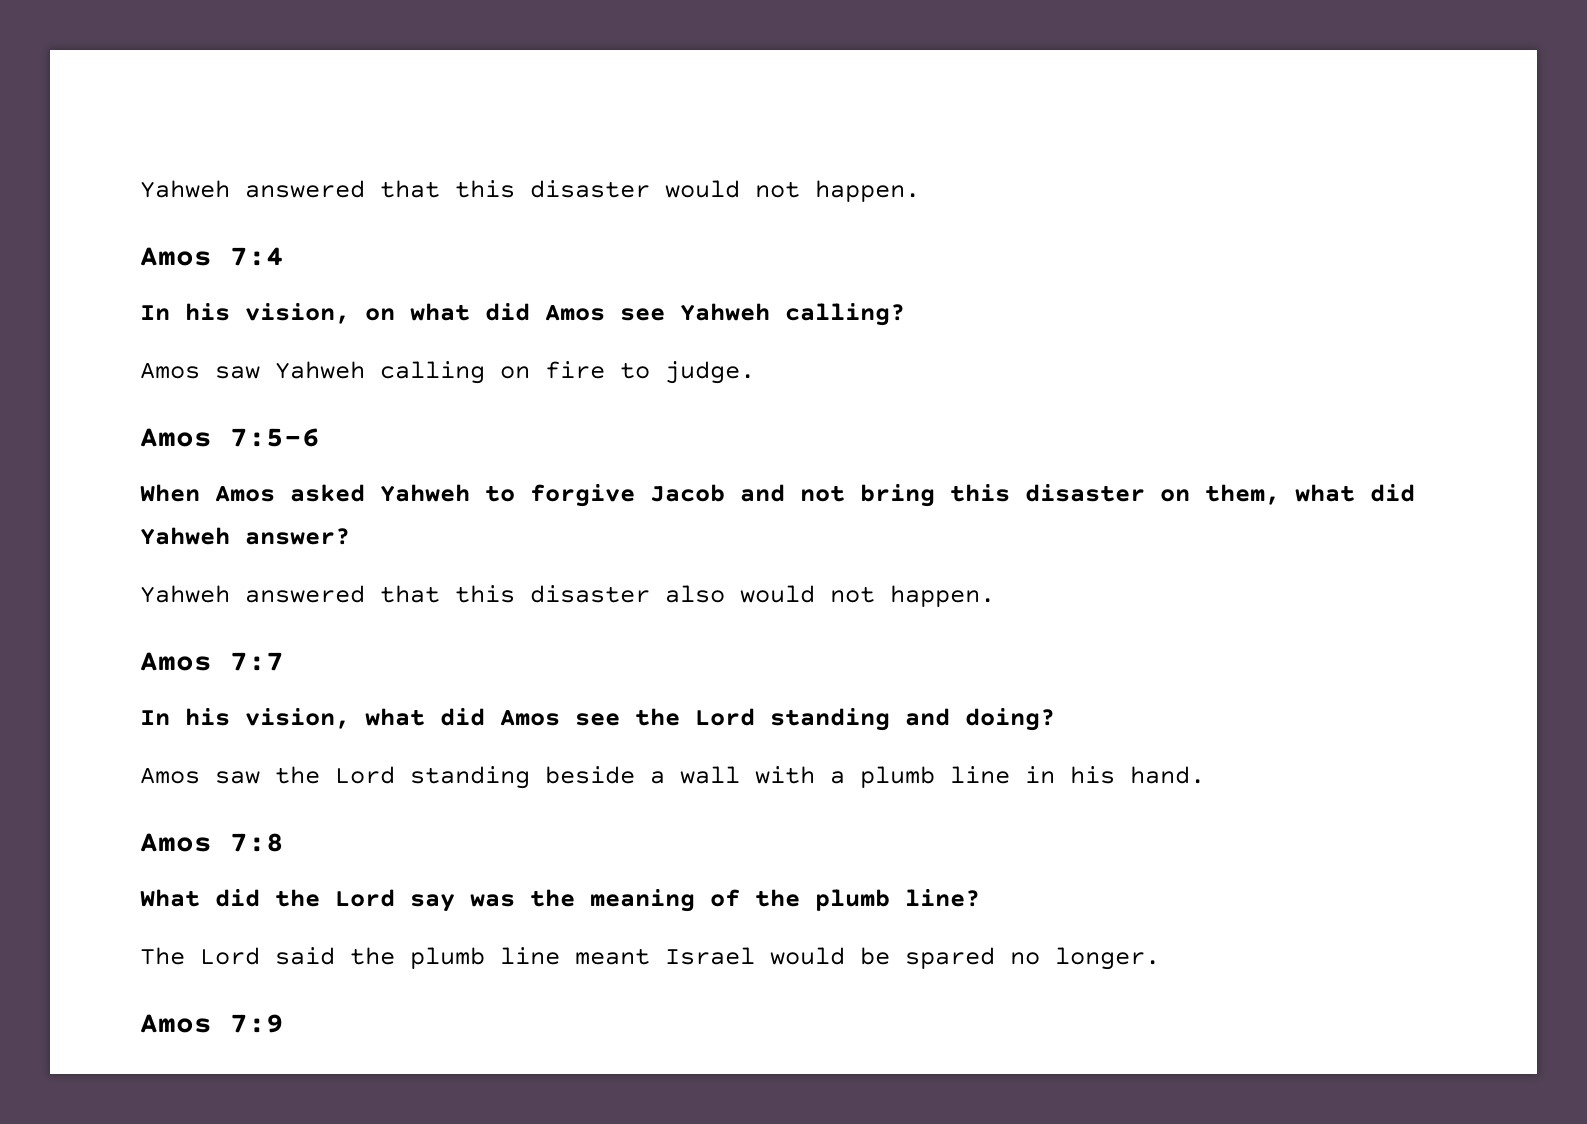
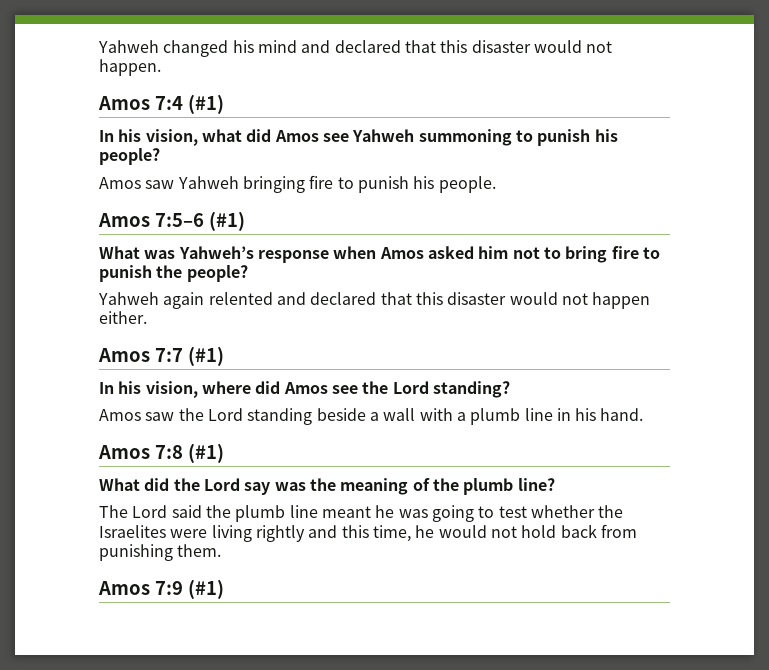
- Yahweh answered that this disaster would not happen.
+ Yahweh changed his mind and declared that this disaster would not happen.
- Amos 7:4
- In his vision, on what did Amos see Yahweh calling?
- Amos saw Yahweh calling on fire to judge.
- Amos 7:5–6
- When Amos asked Yahweh to forgive Jacob and not bring this disaster on them, what did Yahweh answer?
- Yahweh answered that this disaster also would not happen.
- Amos 7:7
+ Amos 7:4 (#1)
- In his vision, what did Amos see the Lord standing and doing?
+ In his vision, what did Amos see Yahweh summoning to punish his people?
+ Amos saw Yahweh bringing fire to punish his people.
+ Amos 7:5–6 (#1)
+ What was Yahweh’s response when Amos asked him not to bring fire to punish the people?
+ Yahweh again relented and declared that this disaster would not happen either.
+ Amos 7:7 (#1)
+ In his vision, where did Amos see the Lord standing?
- Amos 7:8
+ Amos 7:8 (#1)
- The Lord said the plumb line meant Israel would be spared no longer.
+ The Lord said the plumb line meant he was going to test whether the Israelites were living rightly and this time, he would not hold back from punishing them.
- Amos 7:9
+ Amos 7:9 (#1)

